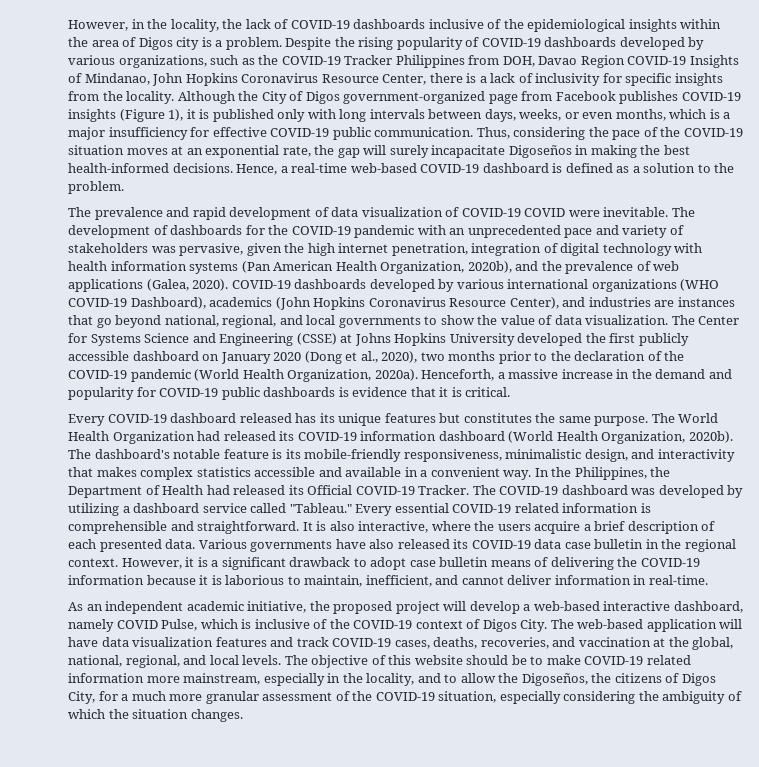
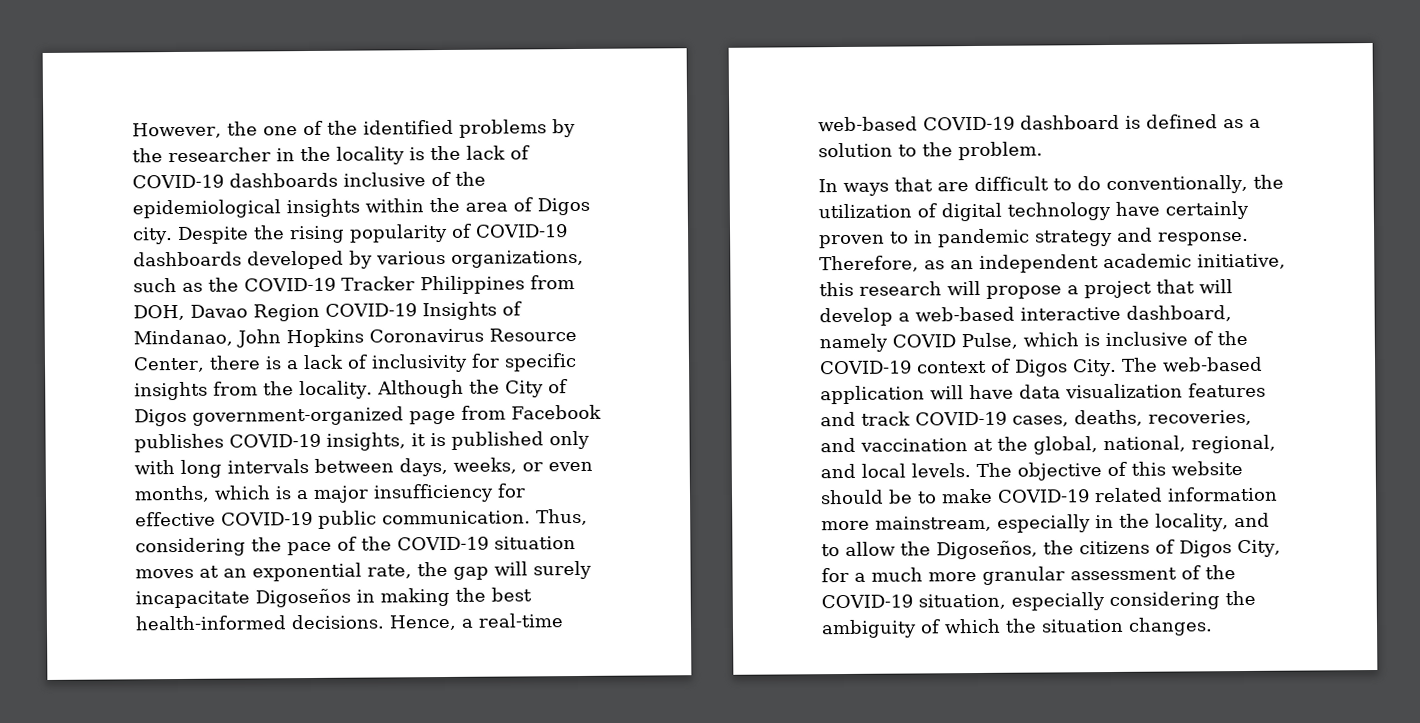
- However, in the locality, the lack of COVID-19 dashboards inclusive of the epidemiological insights within the area of Digos city is a problem.
+ However, the one of the identified problems by the researcher in the locality is the lack of COVID-19 dashboards inclusive of the epidemiological insights within the area of Digos city.
- Although the City of Digos government-organized page from Facebook publishes COVID-19 insights (Figure 1), it is published only with long intervals between days, weeks, or even months, which is a major insufficiency for effective COVID-19 public communication.
+ Although the City of Digos government-organized page from Facebook publishes COVID-19 insights, it is published only with long intervals between days, weeks, or even months, which is a major insufficiency for effective COVID-19 public communication.
- The prevalence and rapid development of data visualization of COVID-19 COVID were inevitable. The development of dashboards for the COVID-19 pandemic with an unprecedented pace and variety of stakeholders was pervasive, given the high internet penetration, integration of digital technology with health information systems (Pan American Health Organization, 2020b), and the prevalence of web applications (Galea, 2020). COVID-19 dashboards developed by various international organizations (WHO COVID-19 Dashboard), academics (John Hopkins Coronavirus Resource Center), and industries are instances that go beyond national, regional, and local governments to show the value of data visualization. The Center for Systems Science and Engineering (CSSE) at Johns Hopkins University developed the first publicly accessible dashboard on January 2020 (Dong et al., 2020), two months prior to the declaration of the COVID-19 pandemic (World Health Organization, 2020a). Henceforth, a massive increase in the demand and popularity for COVID-19 public dashboards is evidence that it is critical.
- Every COVID-19 dashboard released has its unique features but constitutes the same purpose. The World Health Organization had released its COVID-19 information dashboard (World Health Organization, 2020b). The dashboard's notable feature is its mobile-friendly responsiveness, minimalistic design, and interactivity that makes complex statistics accessible and available in a convenient way. In the Philippines, the Department of Health had released its Official COVID-19 Tracker. The COVID-19 dashboard was developed by utilizing a dashboard service called "Tableau." Every essential COVID-19 related information is comprehensible and straightforward. It is also interactive, where the users acquire a brief description of each presented data. Various governments have also released its COVID-19 data case bulletin in the regional context. However, it is a significant drawback to adopt case bulletin means of delivering the COVID-19 information because it is laborious to maintain, inefficient, and cannot deliver information in real-time.
- As an independent academic initiative, the proposed project will develop a web-based interactive dashboard, namely COVID Pulse, which is inclusive of the COVID-19 context of Digos City.
+ In ways that are difficult to do conventionally, the utilization of digital technology have certainly proven to in pandemic strategy and response. Therefore, as an independent academic initiative, this research will propose a project that will develop a web-based interactive dashboard, namely COVID Pulse, which is inclusive of the COVID-19 context of Digos City.

